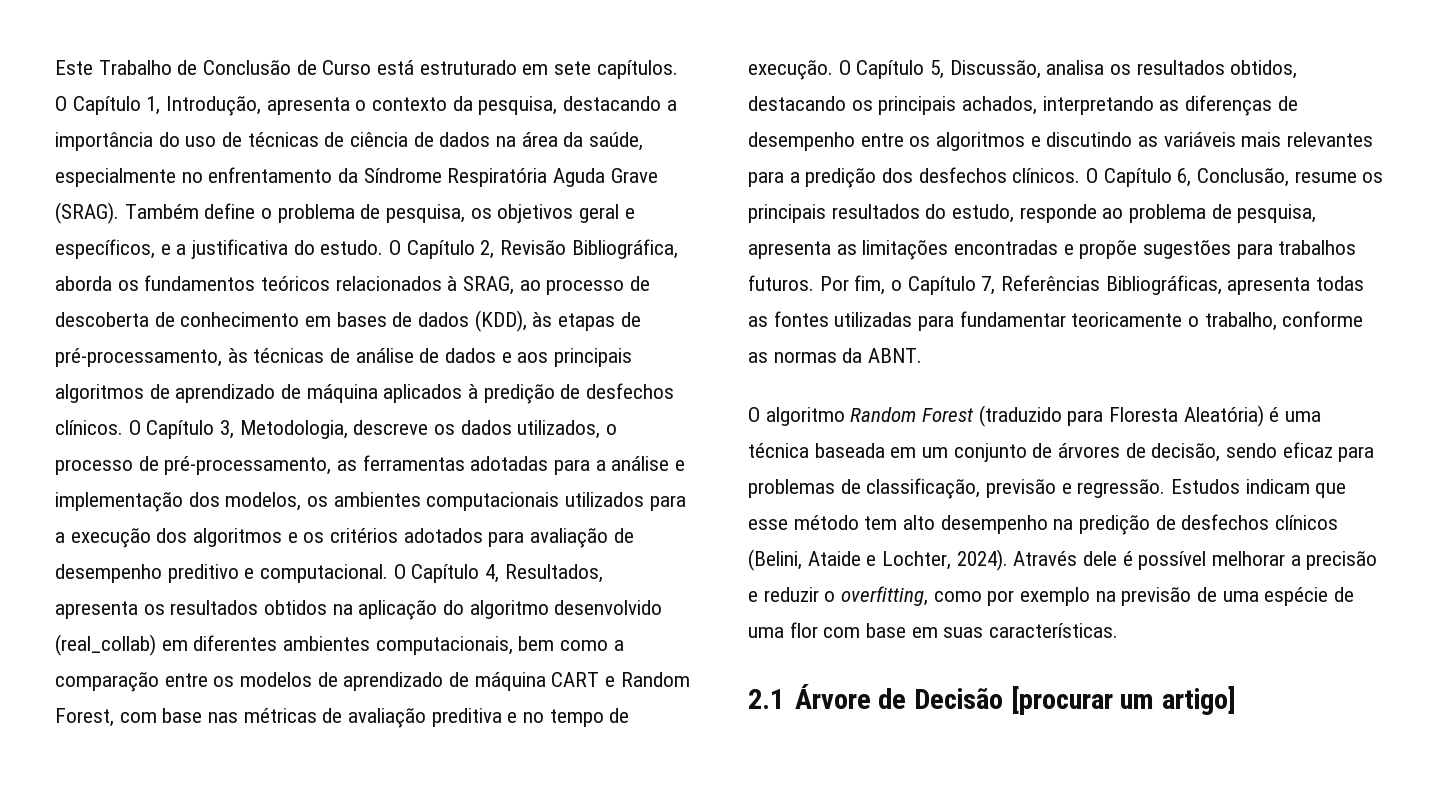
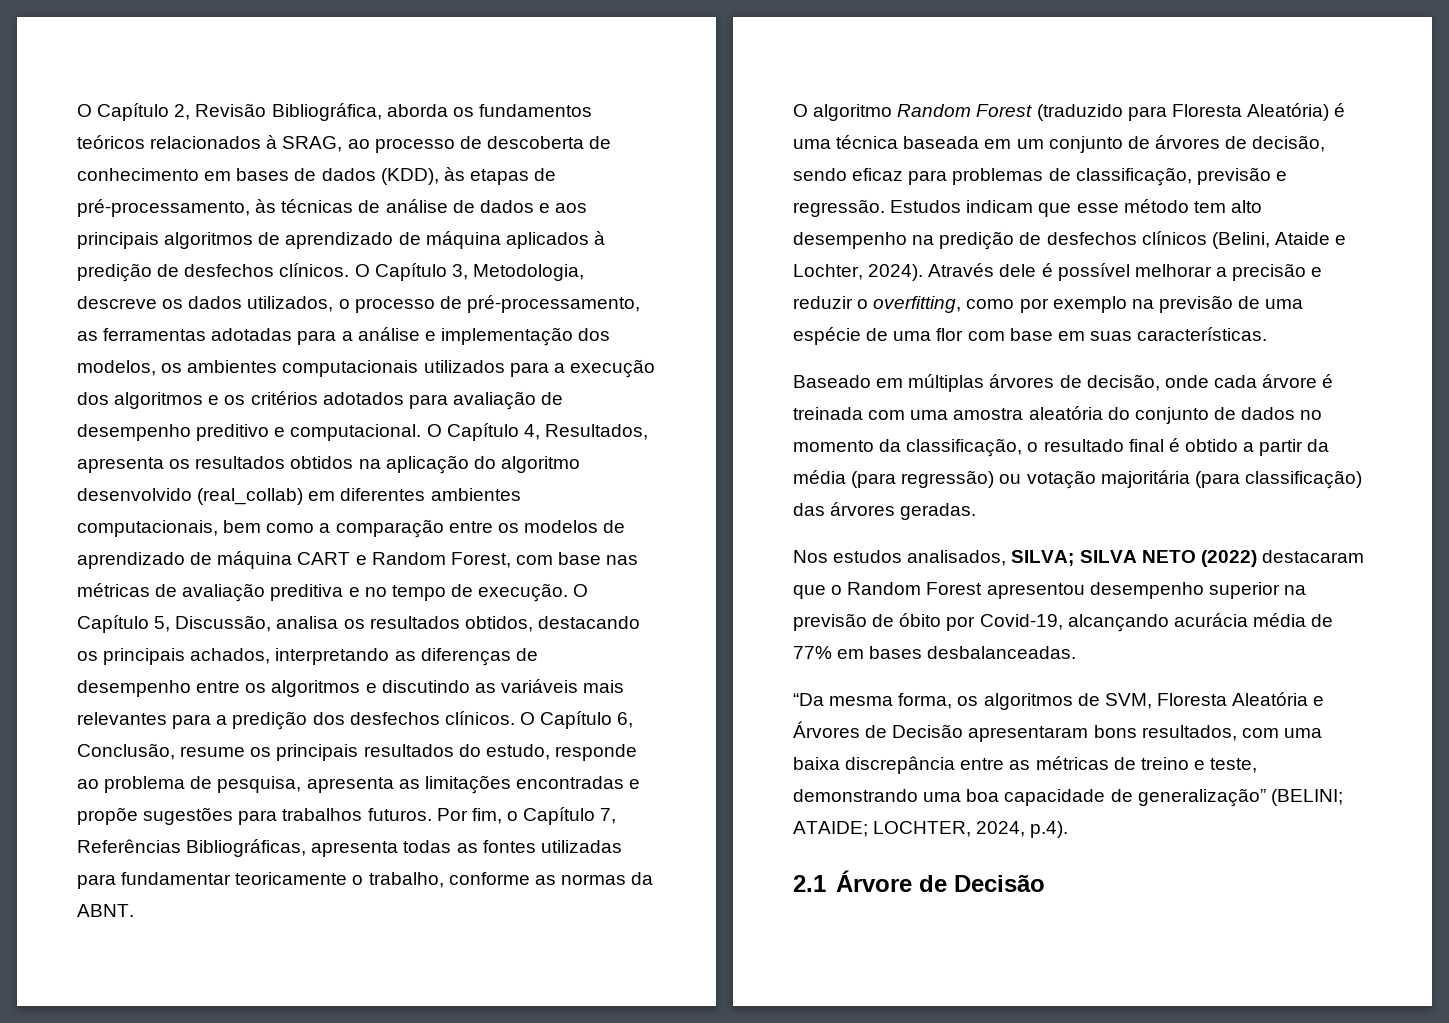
- Este Trabalho de Conclusão de Curso está estruturado em sete capítulos. O Capítulo 1, Introdução, apresenta o contexto da pesquisa, destacando a importância do uso de técnicas de ciência de dados na área da saúde, especialmente no enfrentamento da Síndrome Respiratória Aguda Grave (SRAG). Também define o problema de pesquisa, os objetivos geral e específicos, e a justificativa do estudo.
+ Baseado em múltiplas árvores de decisão, onde cada árvore é treinada com uma amostra aleatória do conjunto de dados no momento da classificação, o resultado final é obtido a partir da média (para regressão) ou votação majoritária (para classificação) das árvores geradas.
+ Nos estudos analisados, SILVA; SILVA NETO (2022) destacaram que o Random Forest apresentou desempenho superior na previsão de óbito por Covid-19, alcançando acurácia média de 77% em bases desbalanceadas.
+ “Da mesma forma, os algoritmos de SVM, Floresta Aleatória e Árvores de Decisão apresentaram bons resultados, com uma baixa discrepância entre as métricas de treino e teste, demonstrando uma boa capacidade de generalização” (BELINI; ATAIDE; LOCHTER, 2024, p.4).
- 2.1 Árvore de Decisão [procurar um artigo]
+ 2.1 Árvore de Decisão

